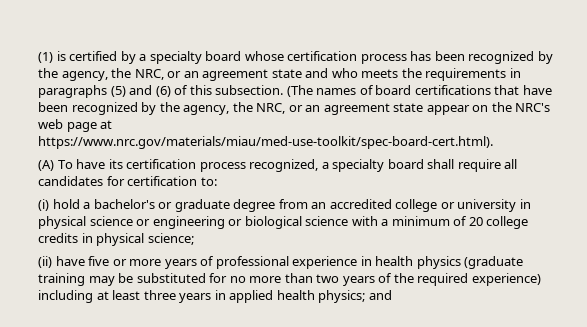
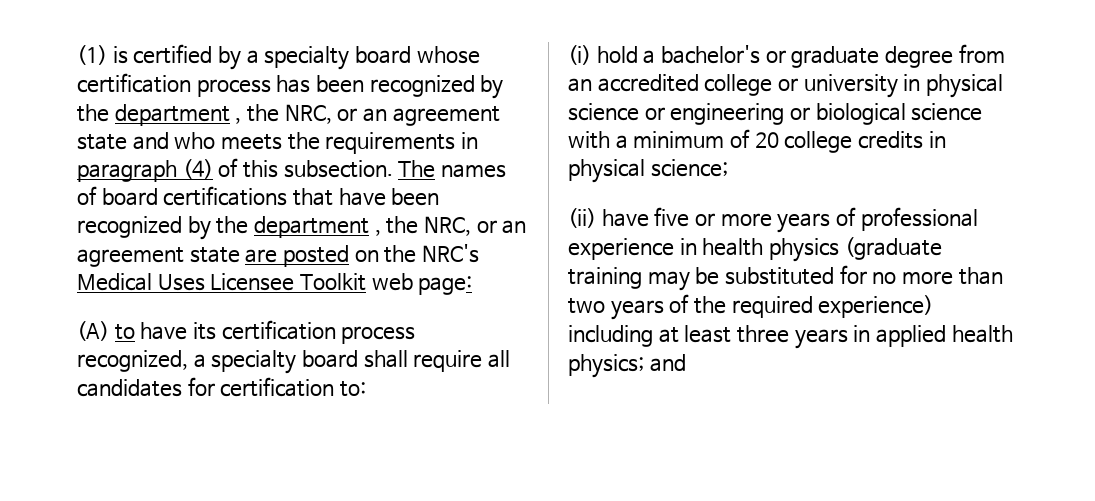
- (1) is certified by a specialty board whose certification process has been recognized by the agency, the NRC, or an agreement state and who meets the requirements in paragraphs (5) and (6) of this subsection.
+ (1) is certified by a specialty board whose certification process has been recognized by the department , the NRC, or an agreement state and who meets the requirements in paragraph (4) of this subsection.
- (The names of board certifications that have been recognized by the agency, the NRC, or an agreement state appear on the NRC's web page at https://www.nrc.gov/materials/miau/med-use-toolkit/spec-board-cert.html).
+ The names of board certifications that have been recognized by the department , the NRC, or an agreement state are posted on the NRC's Medical Uses Licensee Toolkit web page:
- (A) To have its certification process recognized, a specialty board shall require all candidates for certification to:
+ (A) to have its certification process recognized, a specialty board shall require all candidates for certification to:

